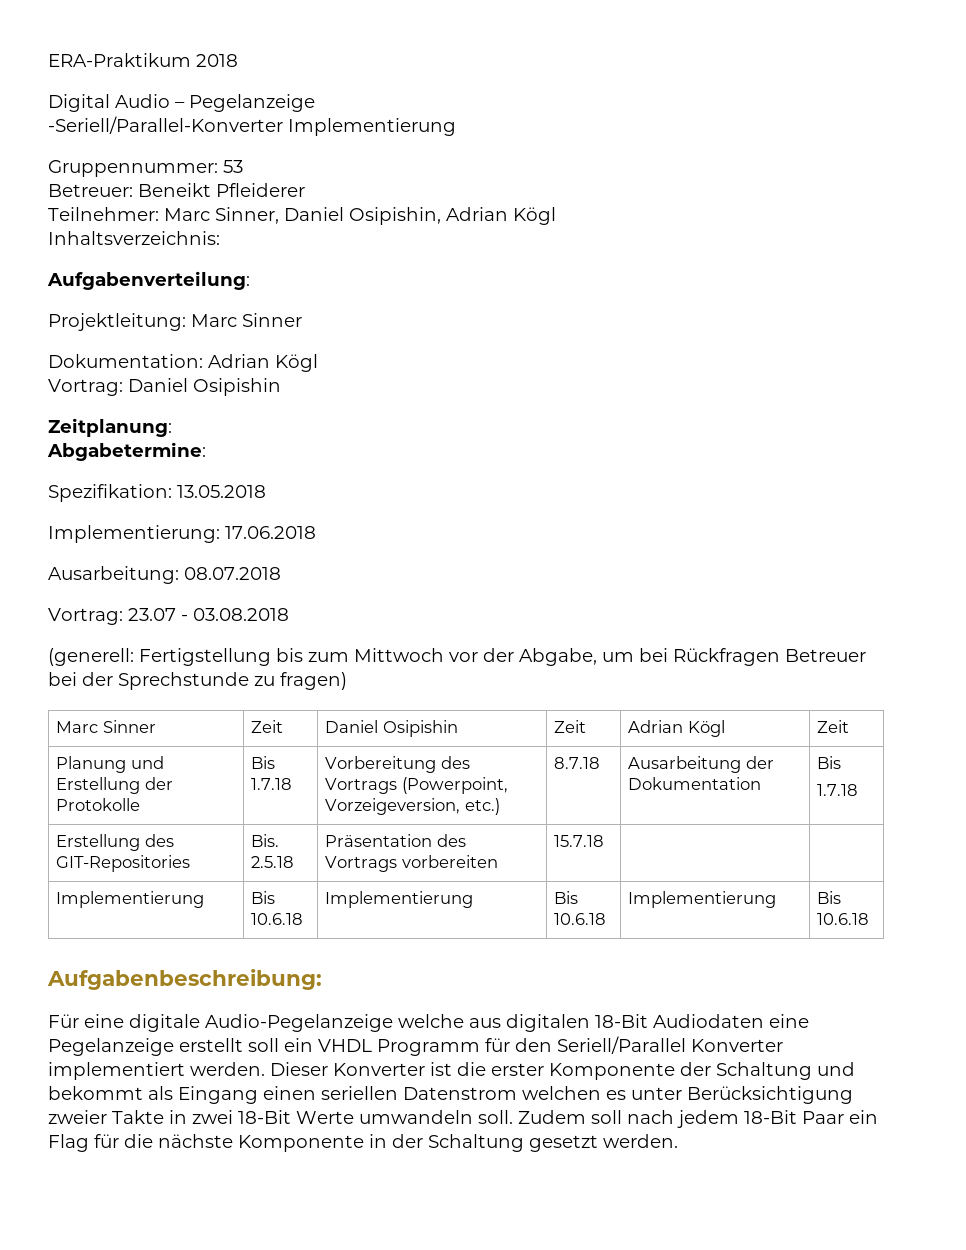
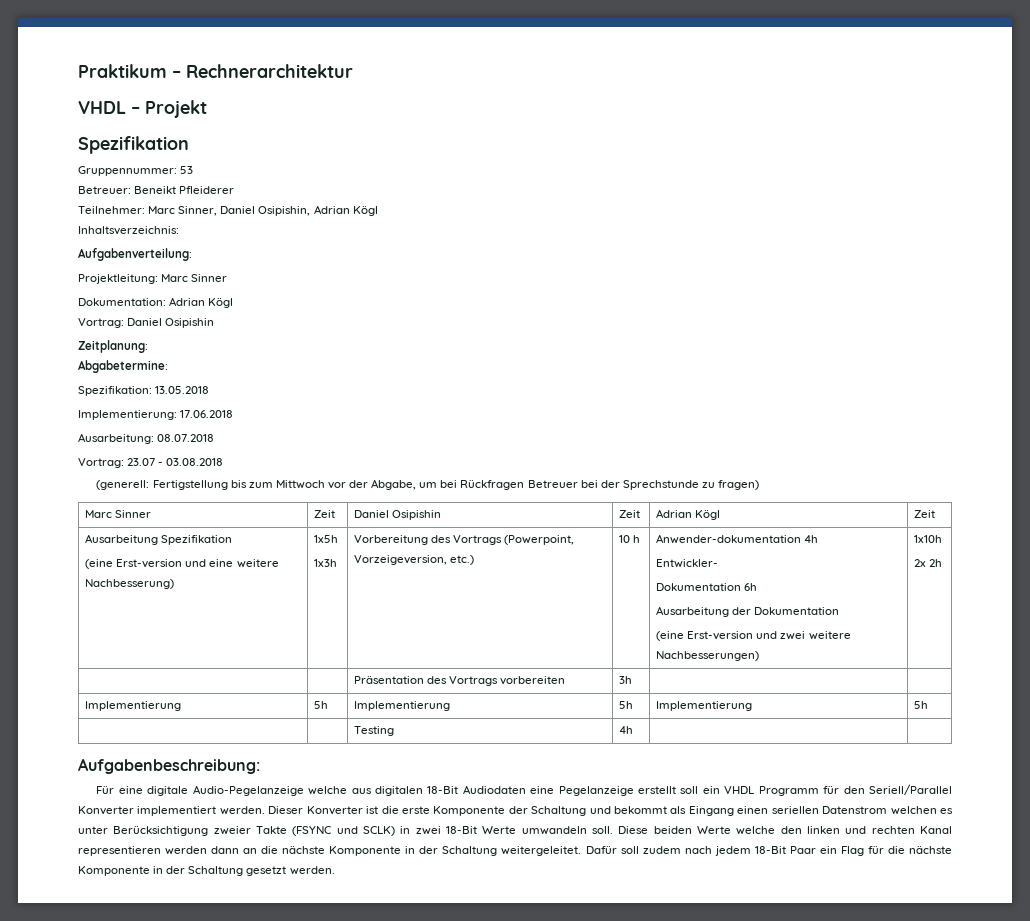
- ERA-Praktikum 2018
- Digital Audio – Pegelanzeige
- -Seriell/Parallel-Konverter Implementierung
+ Praktikum – Rechnerarchitektur
+ VHDL – Projekt
+ Spezifikation
- Planung und Erstellung der Protokolle | Bis 1.7.18 | Vorbereitung des Vortrags (Powerpoint, Vorzeigeversion, etc.) | 8.7.18 | Ausarbeitung der Dokumentation | Bis
- 1.7.18
- Erstellung des GIT-Repositories | Bis. 2.5.18 | Präsentation des Vortrags vorbereiten | 15.7.18 | |
- Implementierung | Bis 10.6.18 | Implementierung | Bis 10.6.18 | Implementierung | Bis 10.6.18
+ Ausarbeitung Spezifikation
+ (eine Erst-version und eine weitere Nachbesserung) | 1x5h
+ 1x3h | Vorbereitung des Vortrags (Powerpoint, Vorzeigeversion, etc.) | 10 h | Anwender-dokumentation 4h
+ Entwickler-
+ Dokumentation 6h
+ Ausarbeitung der Dokumentation
+ (eine Erst-version und zwei weitere Nachbesserungen) | 1x10h
+ 2x 2h
+ | | Präsentation des Vortrags vorbereiten | 3h | |
+ Implementierung | 5h | Implementierung | 5h | Implementierung | 5h
+ | | Testing | 4h | |
- Dieser Konverter ist die erster Komponente der Schaltung und bekommt als Eingang einen seriellen Datenstrom welchen es unter Berücksichtigung zweier Takte in zwei 18-Bit Werte umwandeln soll.
+ Dieser Konverter ist die erste Komponente der Schaltung und bekommt als Eingang einen seriellen Datenstrom welchen es unter Berücksichtigung zweier Takte (FSYNC und SCLK) in zwei 18-Bit Werte umwandeln soll.
- Zudem soll nach jedem 18-Bit Paar ein Flag für die nächste Komponente in der Schaltung gesetzt werden.
+ Diese beiden Werte welche den linken und rechten Kanal representieren werden dann an die nächste Komponente in der Schaltung weitergeleitet. Dafür soll zudem nach jedem 18-Bit Paar ein Flag für die nächste Komponente in der Schaltung gesetzt werden.

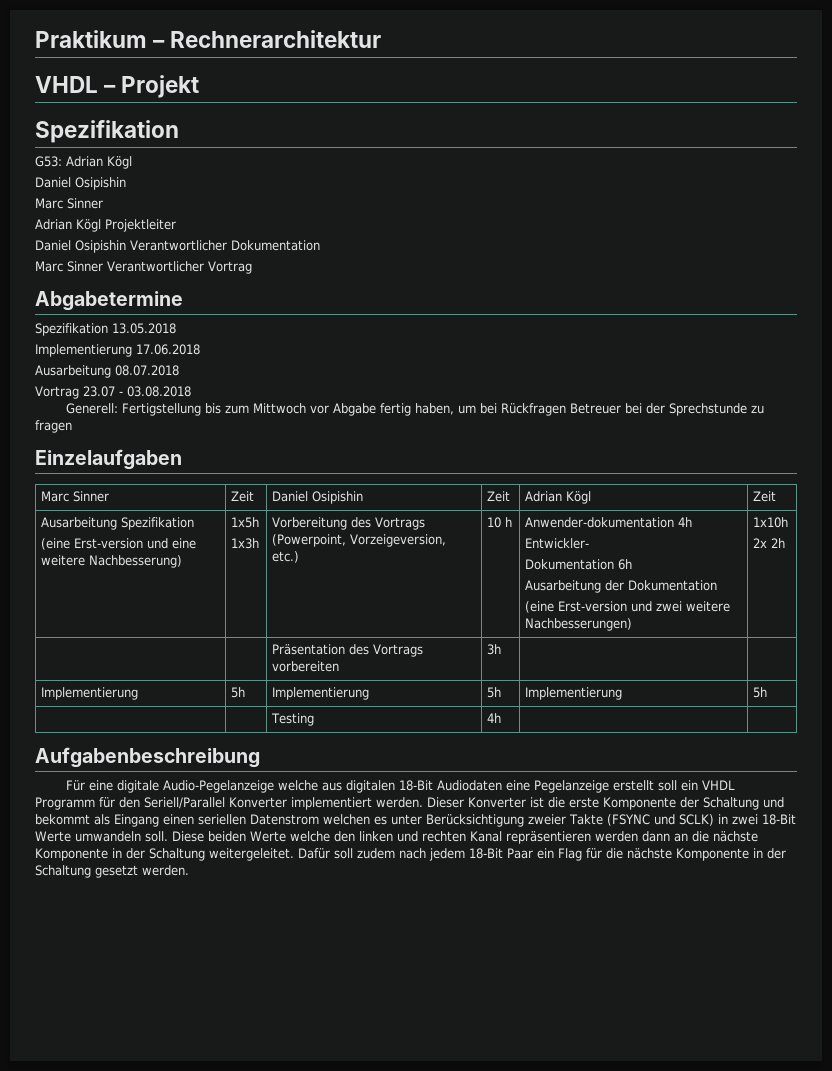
- Gruppennummer: 53
- Betreuer: Beneikt Pfleiderer
- Teilnehmer: Marc Sinner, Daniel Osipishin, Adrian Kögl
- Inhaltsverzeichnis:
- Aufgabenverteilung:
- Projektleitung: Marc Sinner
+ G53: Adrian Kögl
+ Daniel Osipishin
+ Marc Sinner
- Dokumentation: Adrian Kögl
- Vortrag: Daniel Osipishin
- Zeitplanung:
- Abgabetermine:
- Spezifikation: 13.05.2018
+ Adrian Kögl Projektleiter
+ Daniel Osipishin Verantwortlicher Dokumentation
+ Marc Sinner Verantwortlicher Vortrag
+ Abgabetermine
+ Spezifikation 13.05.2018
- Implementierung: 17.06.2018
+ Implementierung 17.06.2018
- Ausarbeitung: 08.07.2018
+ Ausarbeitung 08.07.2018
- Vortrag: 23.07 - 03.08.2018
+ Vortrag 23.07 - 03.08.2018
- (generell: Fertigstellung bis zum Mittwoch vor der Abgabe, um bei Rückfragen Betreuer bei der Sprechstunde zu fragen)
+ Generell: Fertigstellung bis zum Mittwoch vor Abgabe fertig haben, um bei Rückfragen Betreuer bei der Sprechstunde zu fragen
+ Einzelaufgaben
- Aufgabenbeschreibung:
+ Aufgabenbeschreibung
- Diese beiden Werte welche den linken und rechten Kanal representieren werden dann an die nächste Komponente in der Schaltung weitergeleitet.
+ Diese beiden Werte welche den linken und rechten Kanal repräsentieren werden dann an die nächste Komponente in der Schaltung weitergeleitet.

